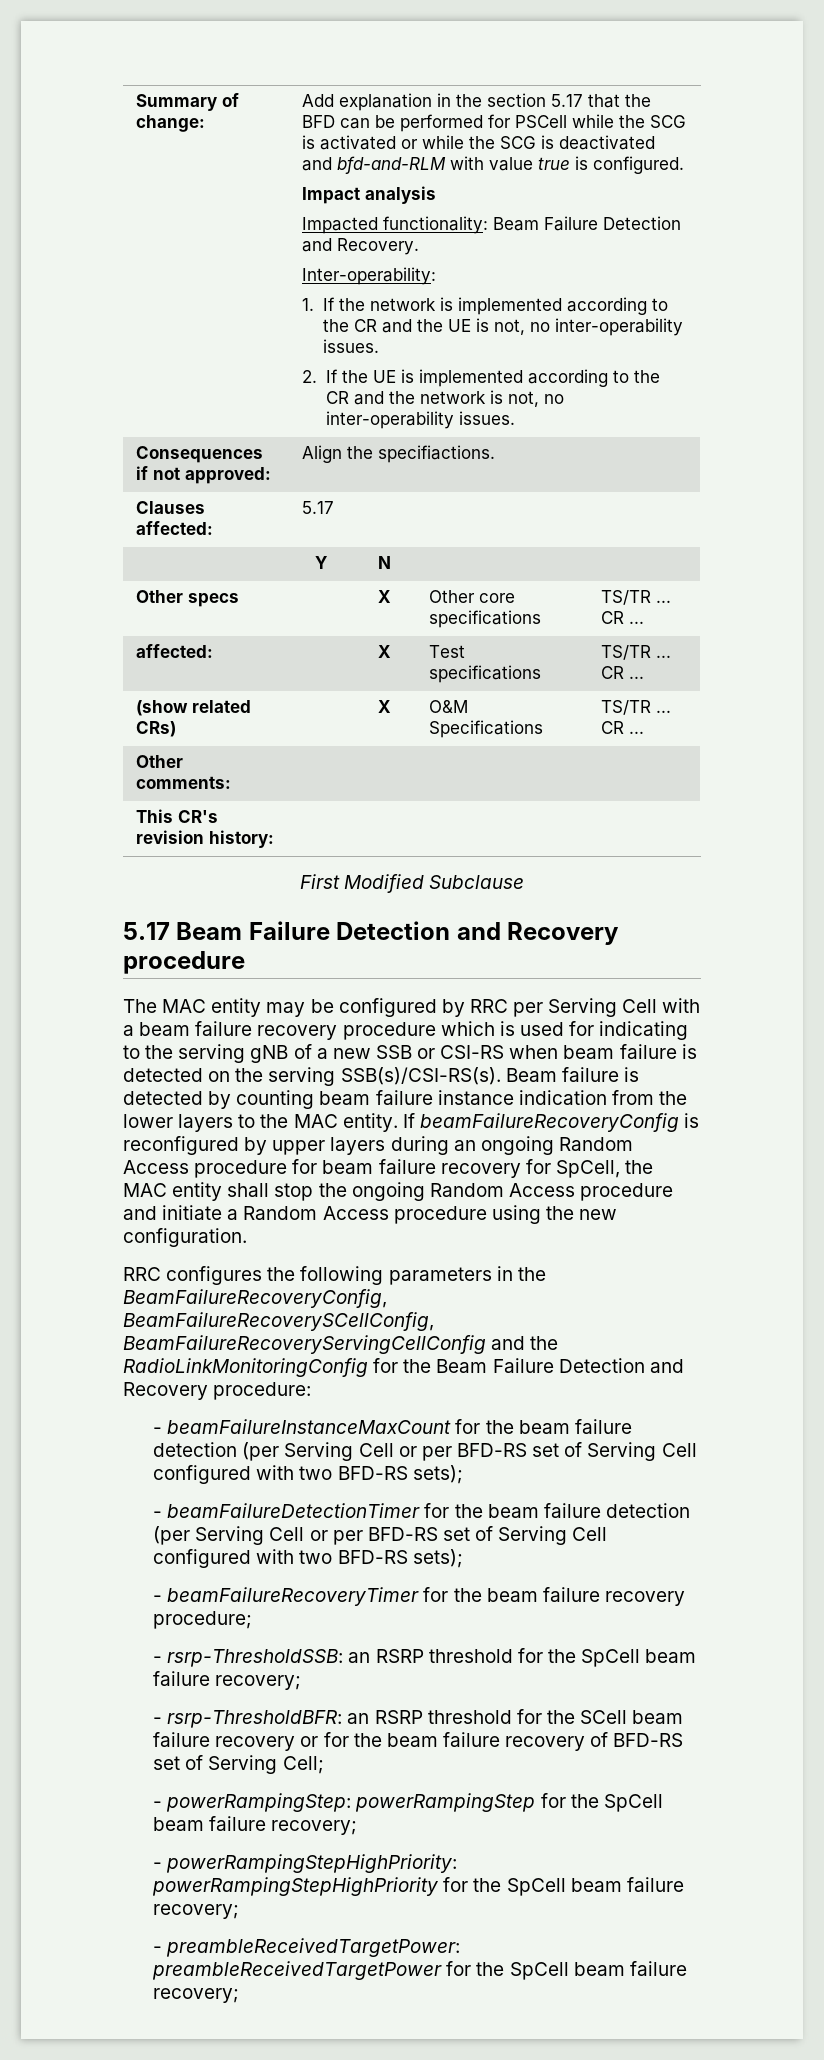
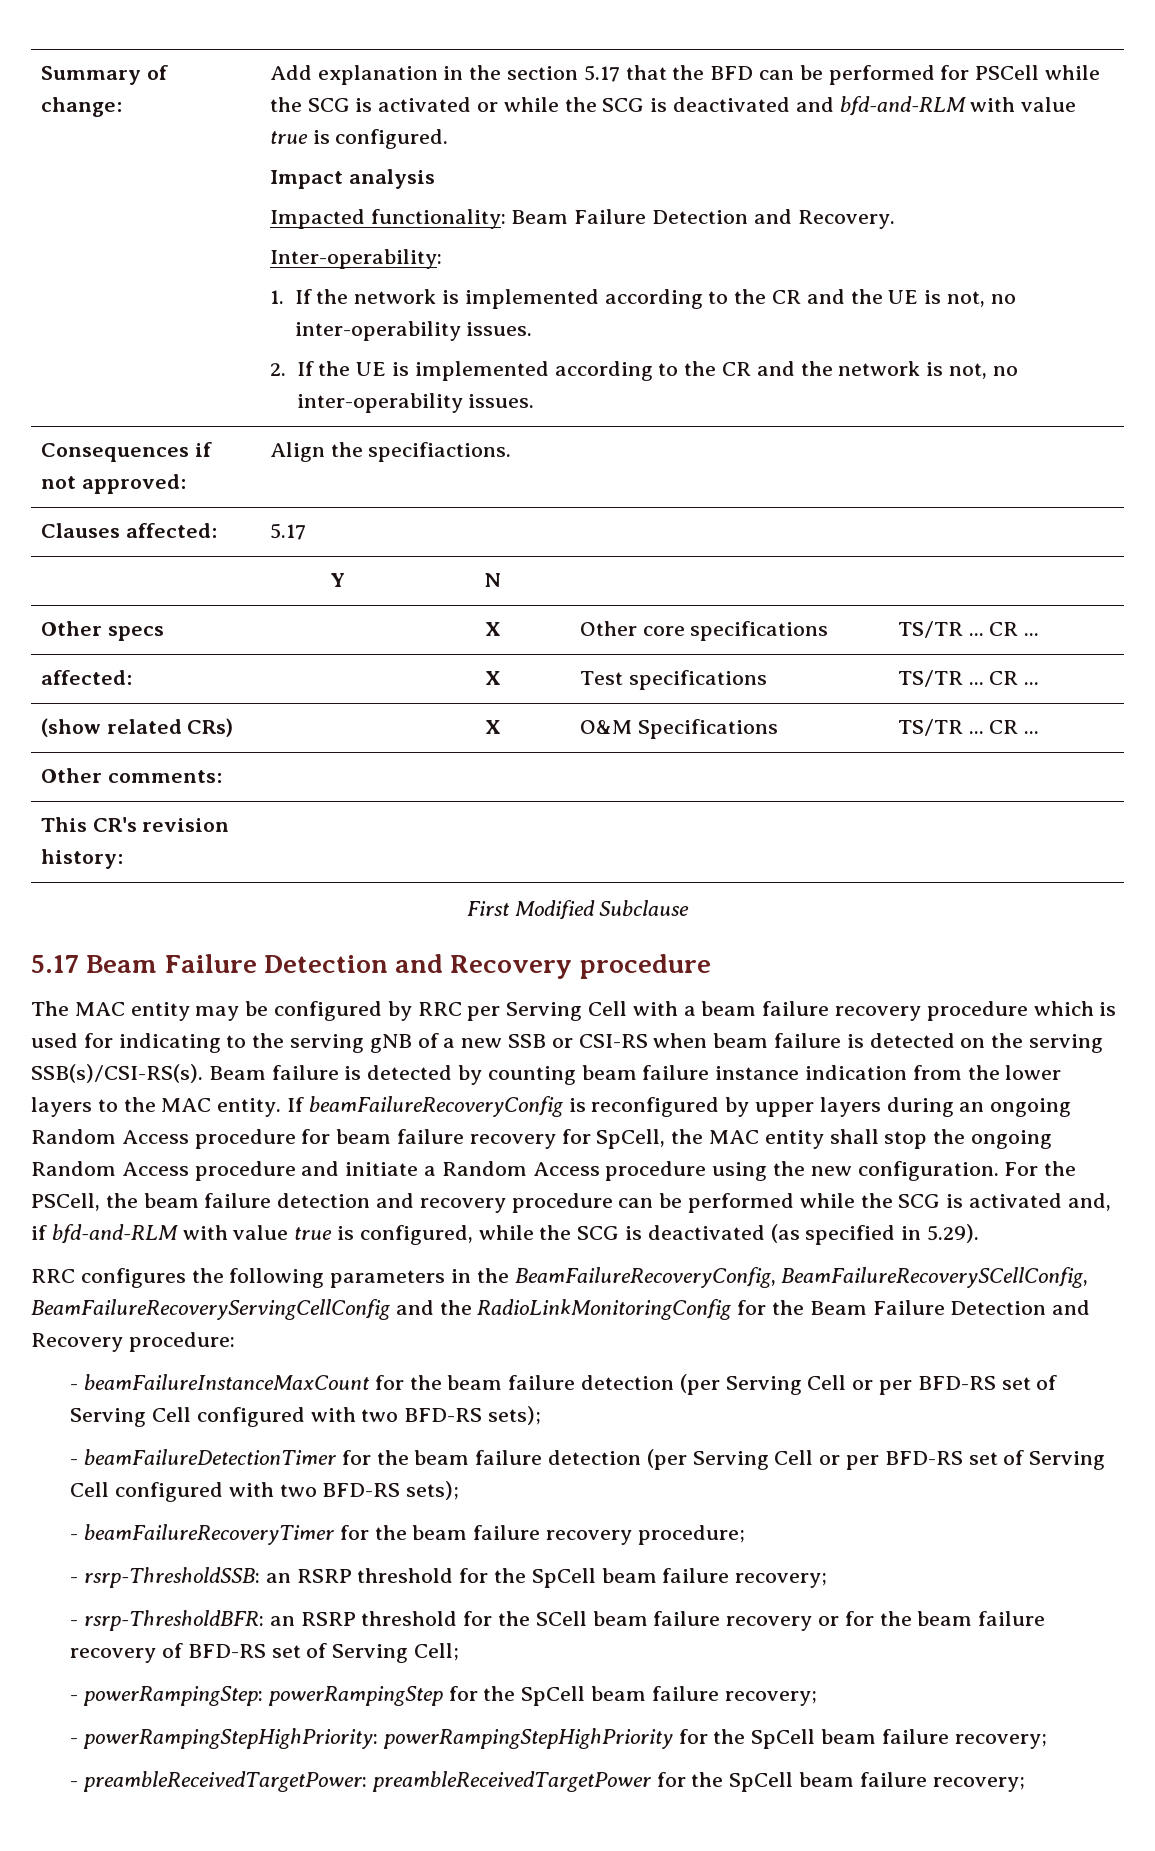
+ For the PSCell, the beam failure detection and recovery procedure can be performed while the SCG is activated and, if bfd-and-RLM with value true is configured, while the SCG is deactivated (as specified in 5.29).

